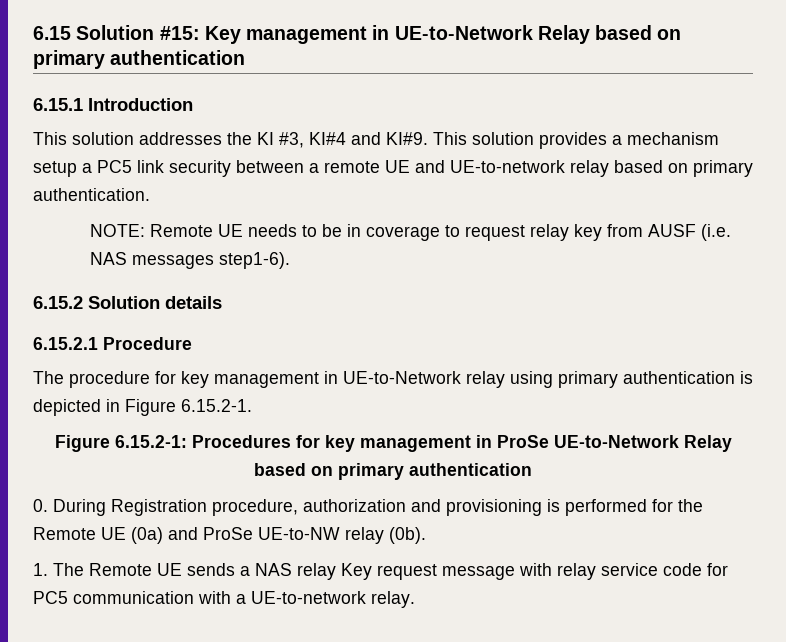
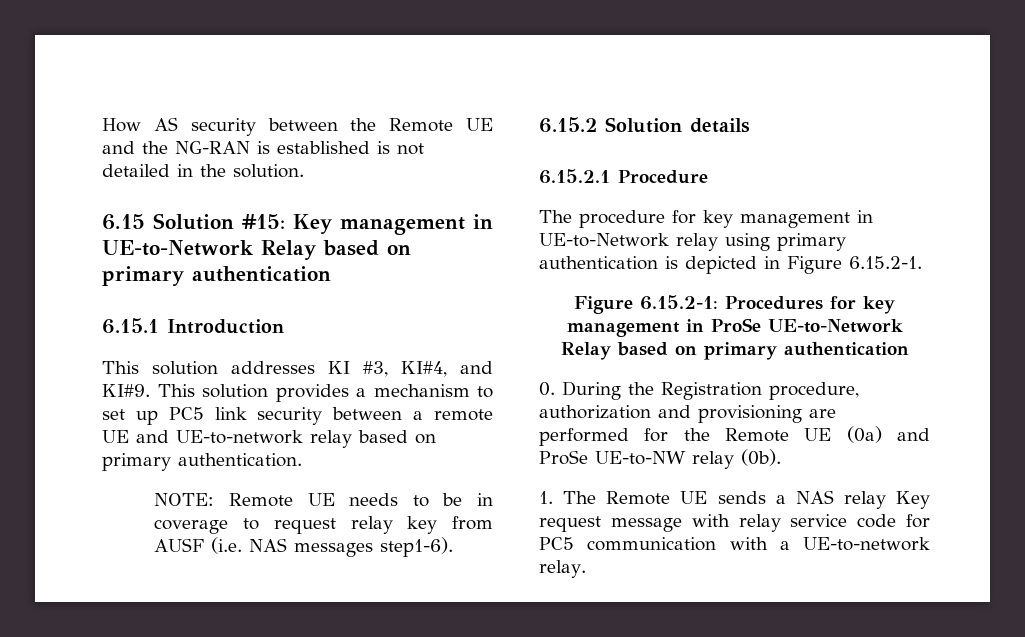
+ How AS security between the Remote UE and the NG-RAN is established is not detailed in the solution.
- This solution addresses the KI #3, KI#4 and KI#9.
+ This solution addresses KI #3, KI#4, and KI#9.
- This solution provides a mechanism setup a PC5 link security between a remote UE and UE-to-network relay based on primary authentication.
+ This solution provides a mechanism to set up PC5 link security between a remote UE and UE-to-network relay based on primary authentication.
- 0. During Registration procedure, authorization and provisioning is performed for the Remote UE (0a) and ProSe UE-to-NW relay (0b).
+ 0. During the Registration procedure, authorization and provisioning are performed for the Remote UE (0a) and ProSe UE-to-NW relay (0b).

